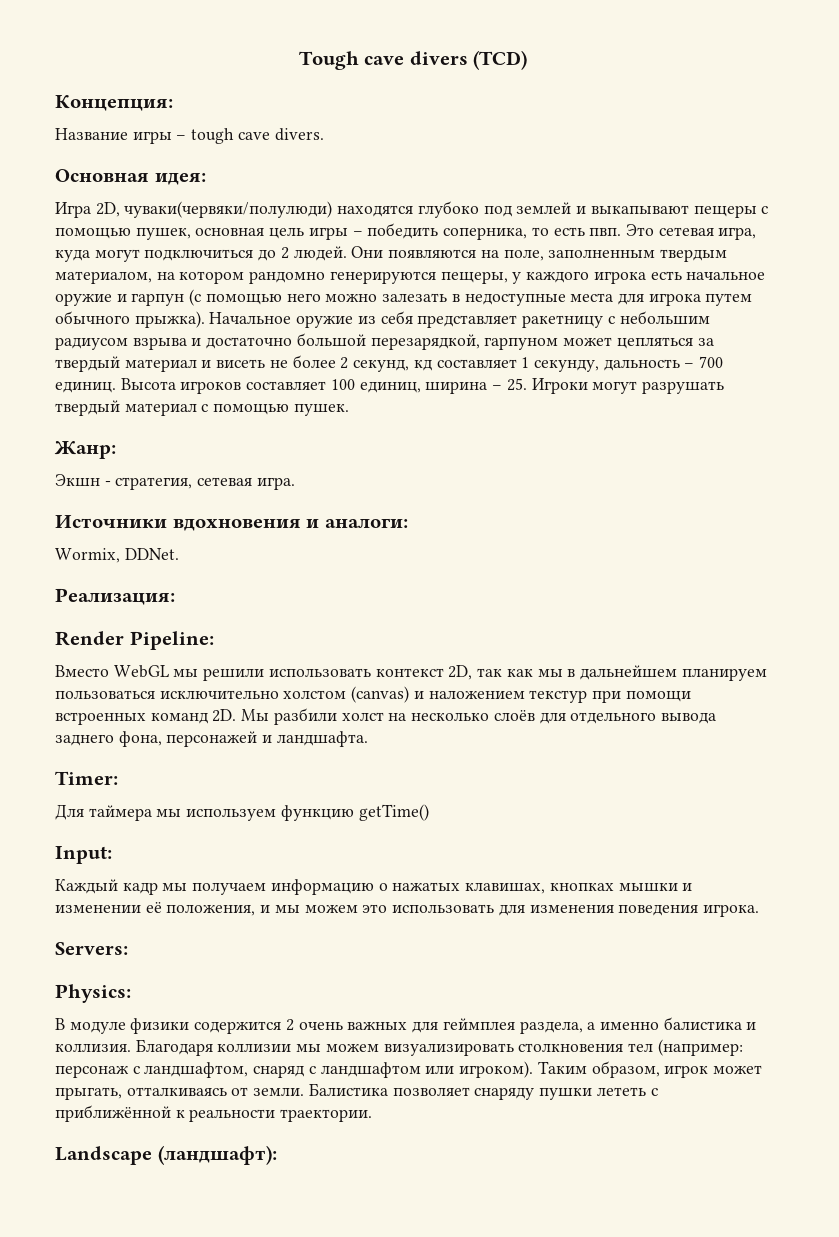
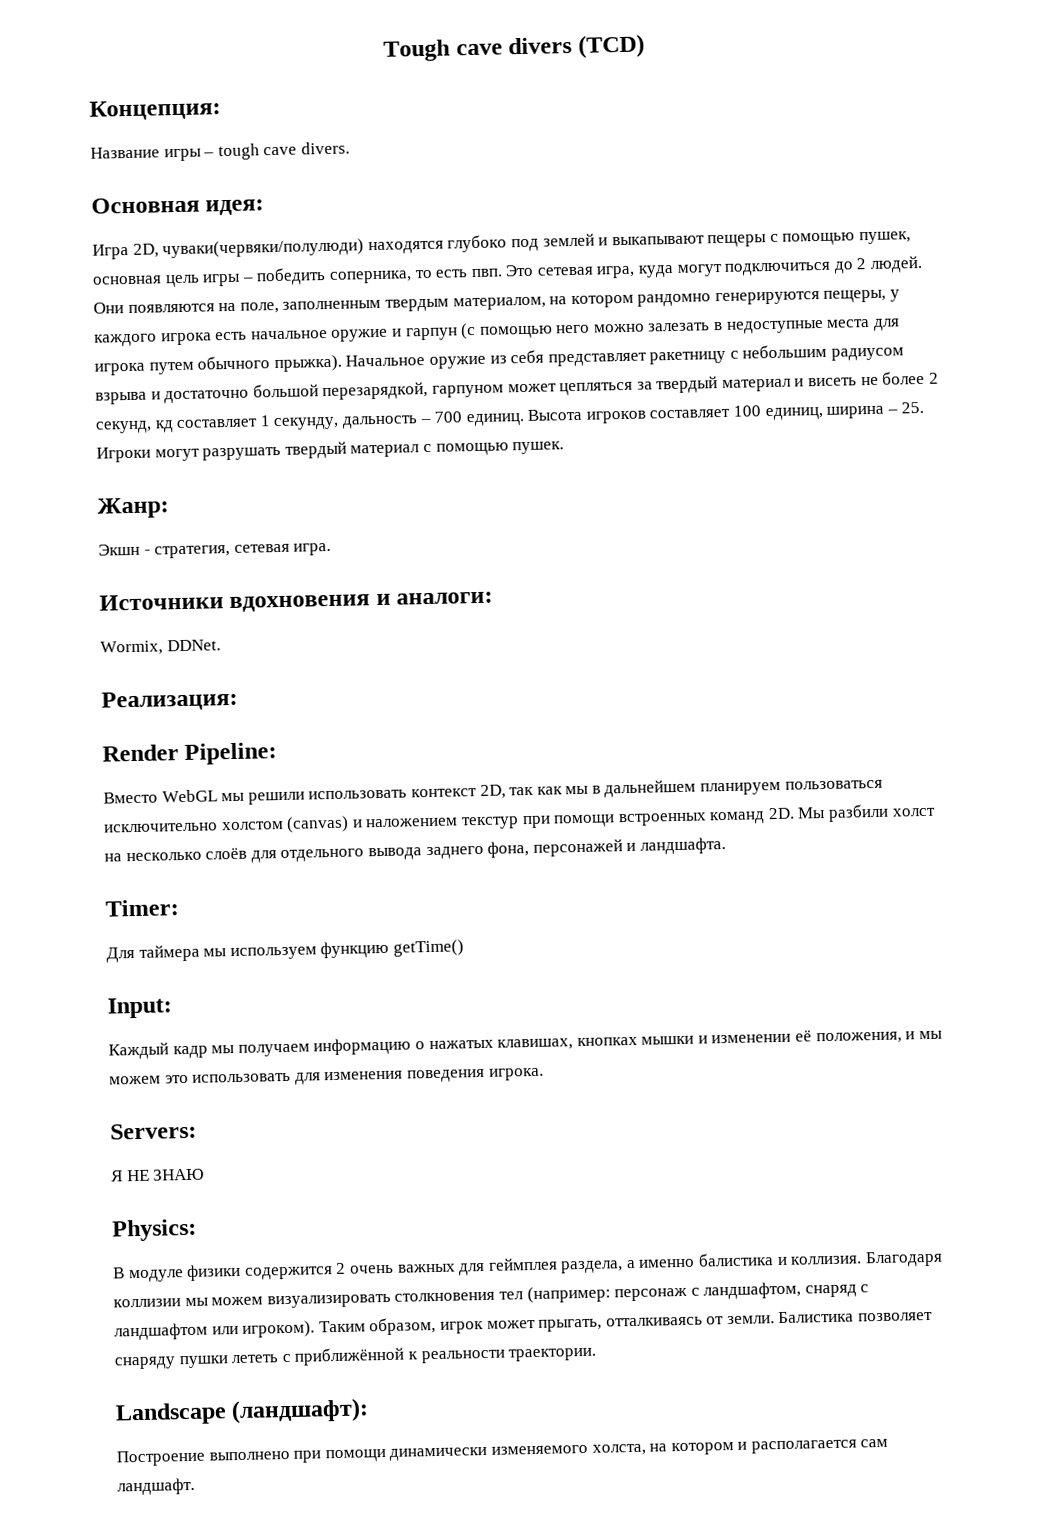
+ Я НЕ ЗНАЮ
+ Построение выполнено при помощи динамически изменяемого холста, на котором и располагается сам ландшафт.

